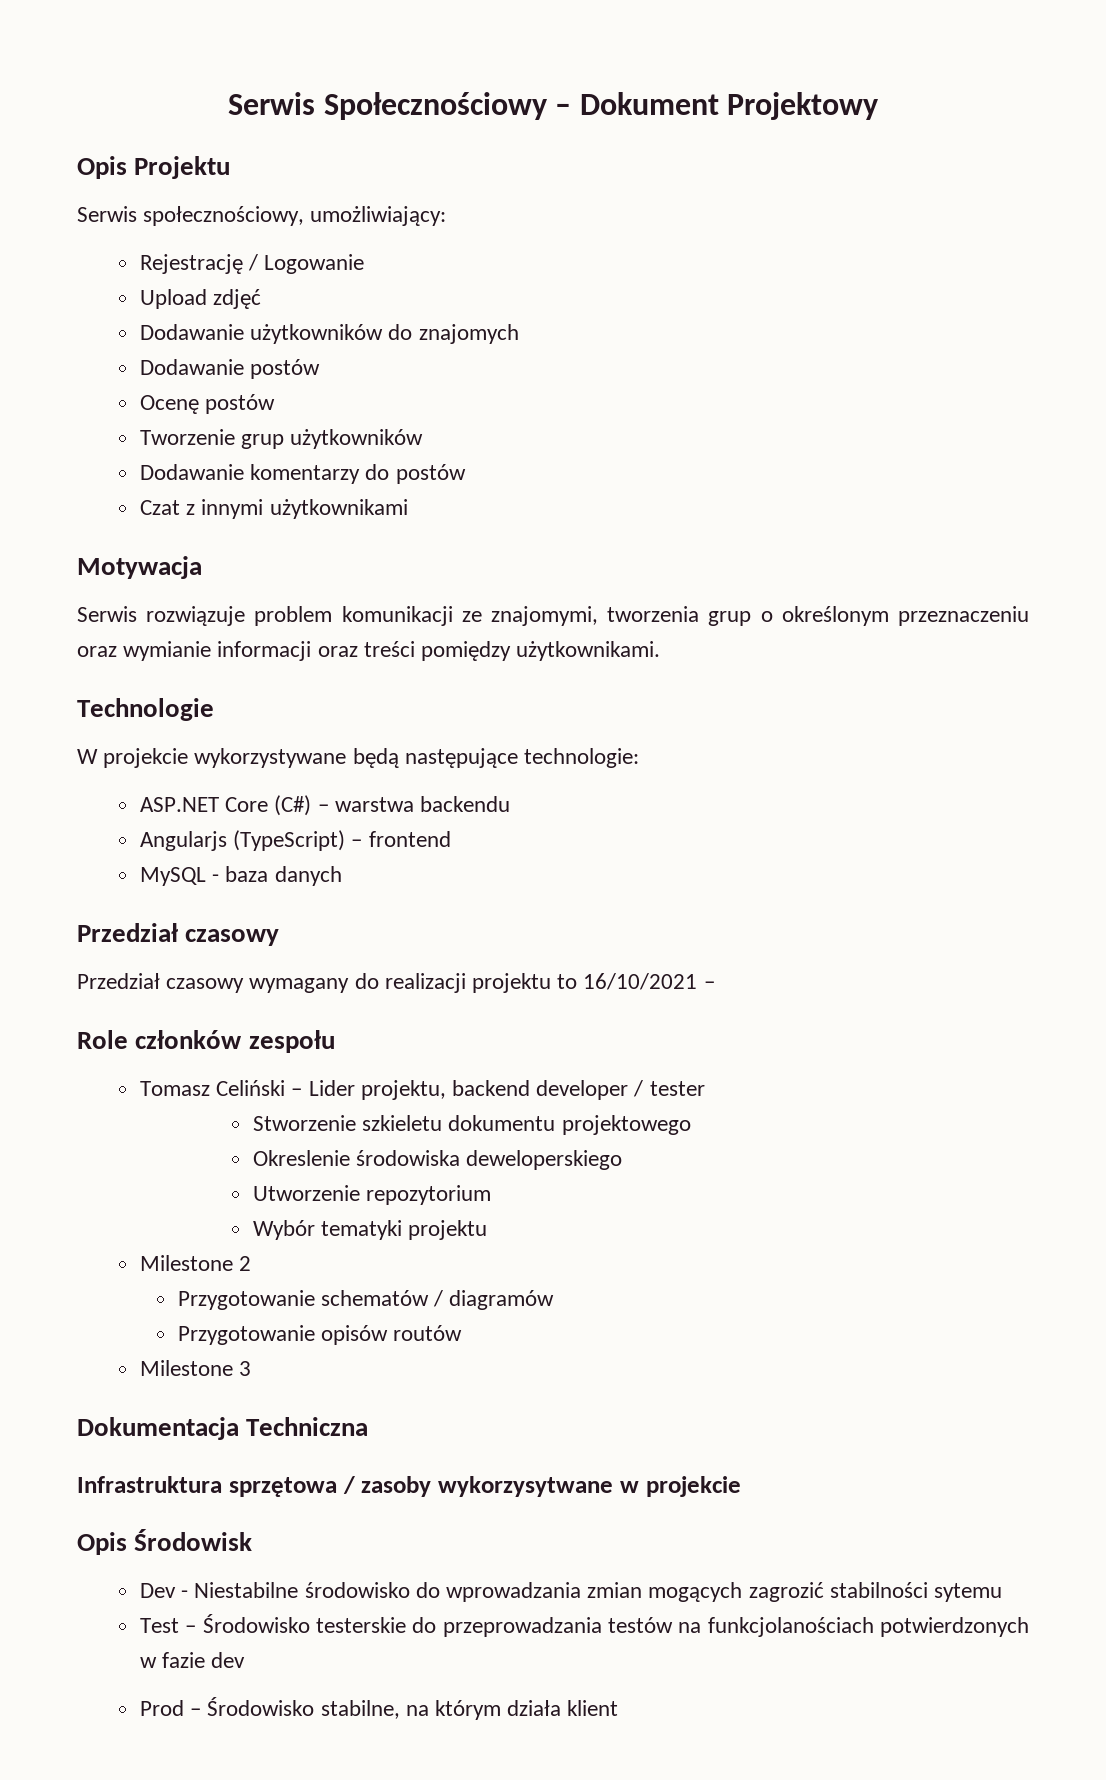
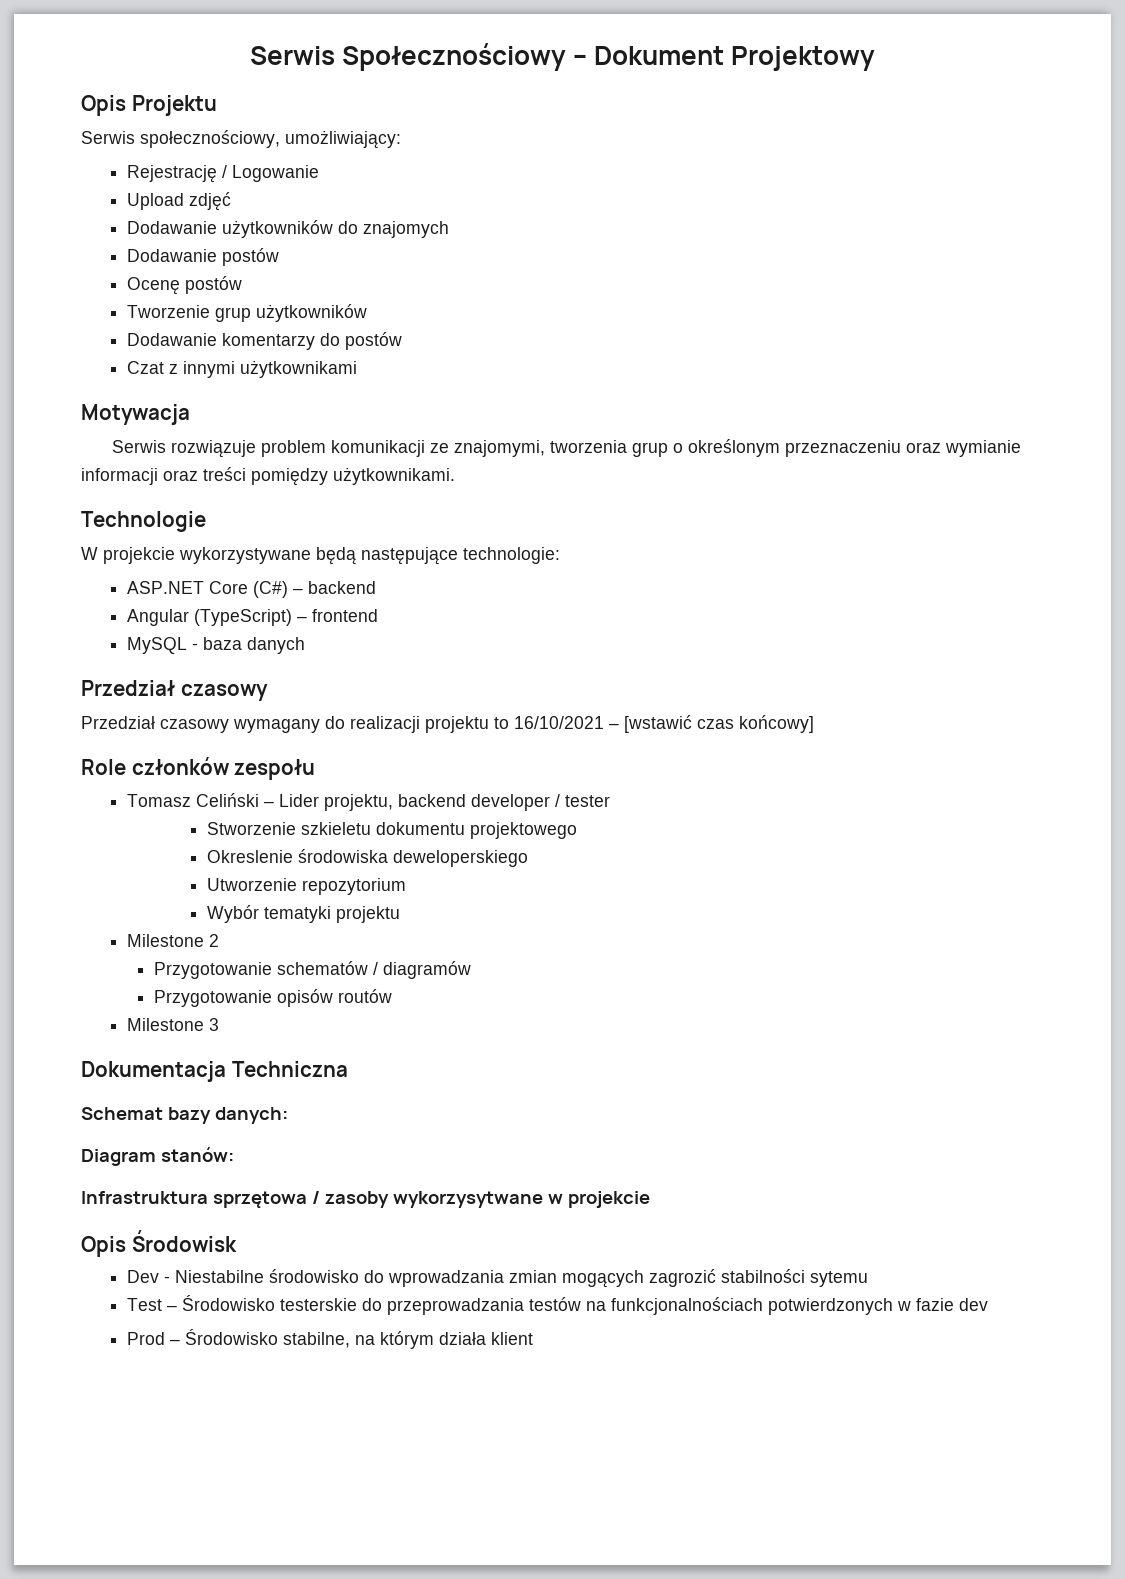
- ASP.NET Core (C#) – warstwa backendu
- Angularjs (TypeScript) – frontend
+ ASP.NET Core (C#) – backend
+ Angular (TypeScript) – frontend
- Przedział czasowy wymagany do realizacji projektu to 16/10/2021 –
+ Przedział czasowy wymagany do realizacji projektu to 16/10/2021 – [wstawić czas końcowy]
+ Schemat bazy danych:
+ Diagram stanów:
- Test – Środowisko testerskie do przeprowadzania testów na funkcjolanościach potwierdzonych w fazie dev
+ Test – Środowisko testerskie do przeprowadzania testów na funkcjonalnościach potwierdzonych w fazie dev

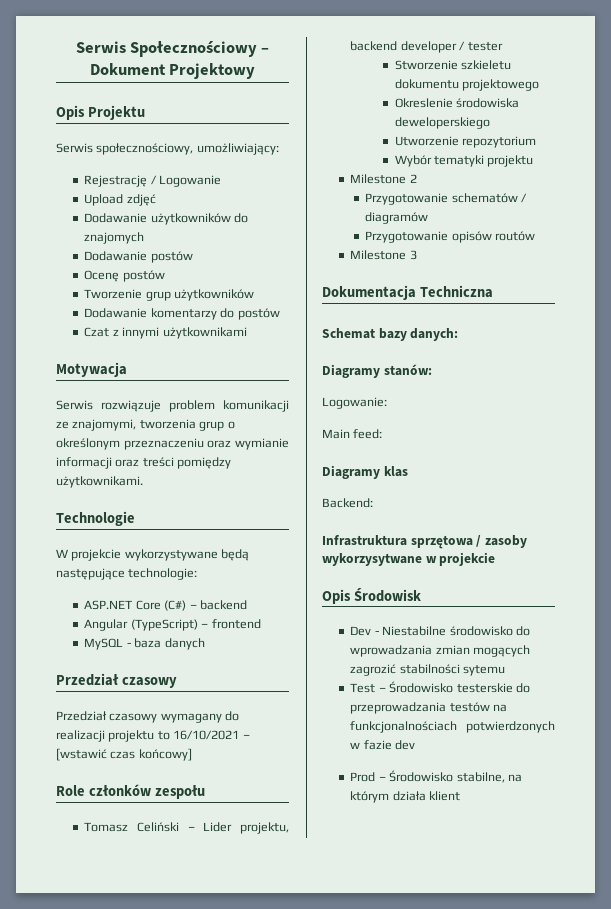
- Diagram stanów:
+ Diagramy stanów:
+ Logowanie:
+ Main feed:
+ Diagramy klas
+ Backend:

